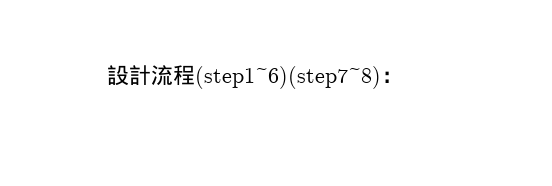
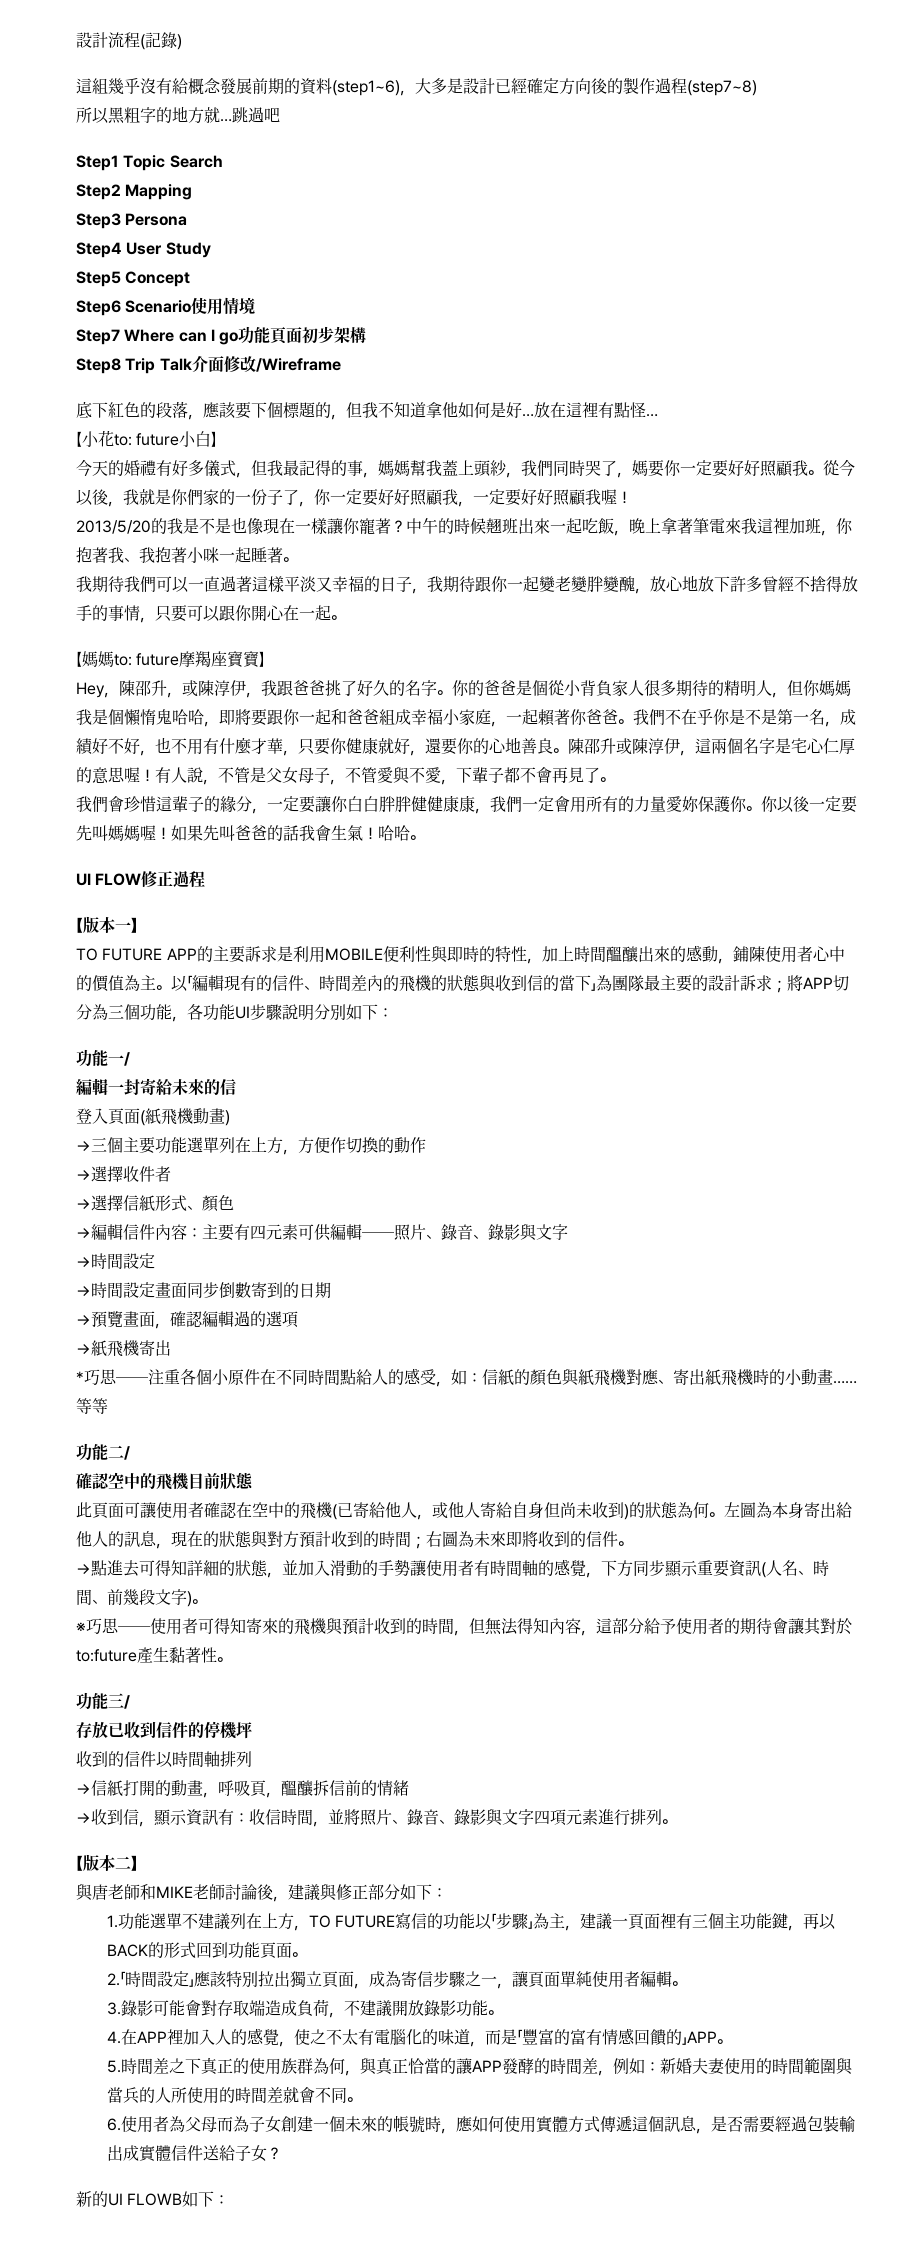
- 設計流程(step1~6)(step7~8)：
+ 設計流程(記錄)
+ 這組幾乎沒有給概念發展前期的資料(step1~6)，大多是設計已經確定方向後的製作過程(step7~8)
+ 所以黑粗字的地方就…跳過吧
+ Step1 Topic Search
+ Step2 Mapping
+ Step3 Persona
+ Step4 User Study
+ Step5 Concept
+ Step6 Scenario使用情境
+ Step7 Where can I go功能頁面初步架構
+ Step8 Trip Talk介面修改/Wireframe
+ 底下紅色的段落，應該要下個標題的，但我不知道拿他如何是好…放在這裡有點怪…
+ 【小花to: future小白】
+ 今天的婚禮有好多儀式，但我最記得的事，媽媽幫我蓋上頭紗，我們同時哭了，媽要你一定要好好照顧我。從今以後，我就是你們家的一份子了，你一定要好好照顧我，一定要好好照顧我喔！
+ 2013/5/20的我是不是也像現在一樣讓你寵著？中午的時候翹班出來一起吃飯，晚上拿著筆電來我這裡加班，你抱著我、我抱著小咪一起睡著。
+ 我期待我們可以一直過著這樣平淡又幸福的日子，我期待跟你一起變老變胖變醜，放心地放下許多曾經不捨得放手的事情，只要可以跟你開心在一起。
+ 【媽媽to: future摩羯座寶寶】
+ Hey，陳邵升，或陳淳伊，我跟爸爸挑了好久的名字。你的爸爸是個從小背負家人很多期待的精明人，但你媽媽我是個懶惰鬼哈哈，即將要跟你一起和爸爸組成幸福小家庭，一起賴著你爸爸。我們不在乎你是不是第一名，成績好不好，也不用有什麼才華，只要你健康就好，還要你的心地善良。陳邵升或陳淳伊，這兩個名字是宅心仁厚的意思喔！有人說，不管是父女母子，不管愛與不愛，下輩子都不會再見了。
+ 我們會珍惜這輩子的緣分，一定要讓你白白胖胖健健康康，我們一定會用所有的力量愛妳保護你。你以後一定要先叫媽媽喔！如果先叫爸爸的話我會生氣！哈哈。
+ UI FLOW修正過程
+ 【版本一】
+ TO FUTURE APP的主要訴求是利用MOBILE便利性與即時的特性，加上時間醞釀出來的感動，鋪陳使用者心中的價值為主。以「編輯現有的信件、時間差內的飛機的狀態與收到信的當下」為團隊最主要的設計訴求；將APP切分為三個功能，各功能UI步驟說明分別如下：
+ 功能一/
+ 編輯一封寄給未來的信
+ 登入頁面(紙飛機動畫)
+ →三個主要功能選單列在上方，方便作切換的動作
+ →選擇收件者
+ →選擇信紙形式、顏色
+ →編輯信件內容：主要有四元素可供編輯──照片、錄音、錄影與文字
+ →時間設定
+ →時間設定畫面同步倒數寄到的日期
+ →預覽畫面，確認編輯過的選項
+ →紙飛機寄出
+ *巧思──注重各個小原件在不同時間點給人的感受，如：信紙的顏色與紙飛機對應、寄出紙飛機時的小動畫……等等
+ 功能二/
+ 確認空中的飛機目前狀態
+ 此頁面可讓使用者確認在空中的飛機(已寄給他人，或他人寄給自身但尚未收到)的狀態為何。左圖為本身寄出給他人的訊息，現在的狀態與對方預計收到的時間；右圖為未來即將收到的信件。
+ →點進去可得知詳細的狀態，並加入滑動的手勢讓使用者有時間軸的感覺，下方同步顯示重要資訊(人名、時間、前幾段文字)。
+ ※巧思──使用者可得知寄來的飛機與預計收到的時間，但無法得知內容，這部分給予使用者的期待會讓其對於to:future產生黏著性。
+ 功能三/
+ 存放已收到信件的停機坪
+ 收到的信件以時間軸排列
+ →信紙打開的動畫，呼吸頁，醞釀拆信前的情緒
+ →收到信，顯示資訊有：收信時間，並將照片、錄音、錄影與文字四項元素進行排列。
+ 【版本二】
+ 與唐老師和MIKE老師討論後，建議與修正部分如下：
+ 1.功能選單不建議列在上方，TO FUTURE寫信的功能以「步驟」為主，建議一頁面裡有三個主功能鍵，再以BACK的形式回到功能頁面。
+ 2.「時間設定」應該特別拉出獨立頁面，成為寄信步驟之一，讓頁面單純使用者編輯。
+ 3.錄影可能會對存取端造成負荷，不建議開放錄影功能。
+ 4.在APP裡加入人的感覺，使之不太有電腦化的味道，而是「豐富的富有情感回饋的」APP。
+ 5.時間差之下真正的使用族群為何，與真正恰當的讓APP發酵的時間差，例如：新婚夫妻使用的時間範圍與當兵的人所使用的時間差就會不同。
+ 6.使用者為父母而為子女創建一個未來的帳號時，應如何使用實體方式傳遞這個訊息，是否需要經過包裝輸出成實體信件送給子女？
+ 新的UI FLOWB如下：

